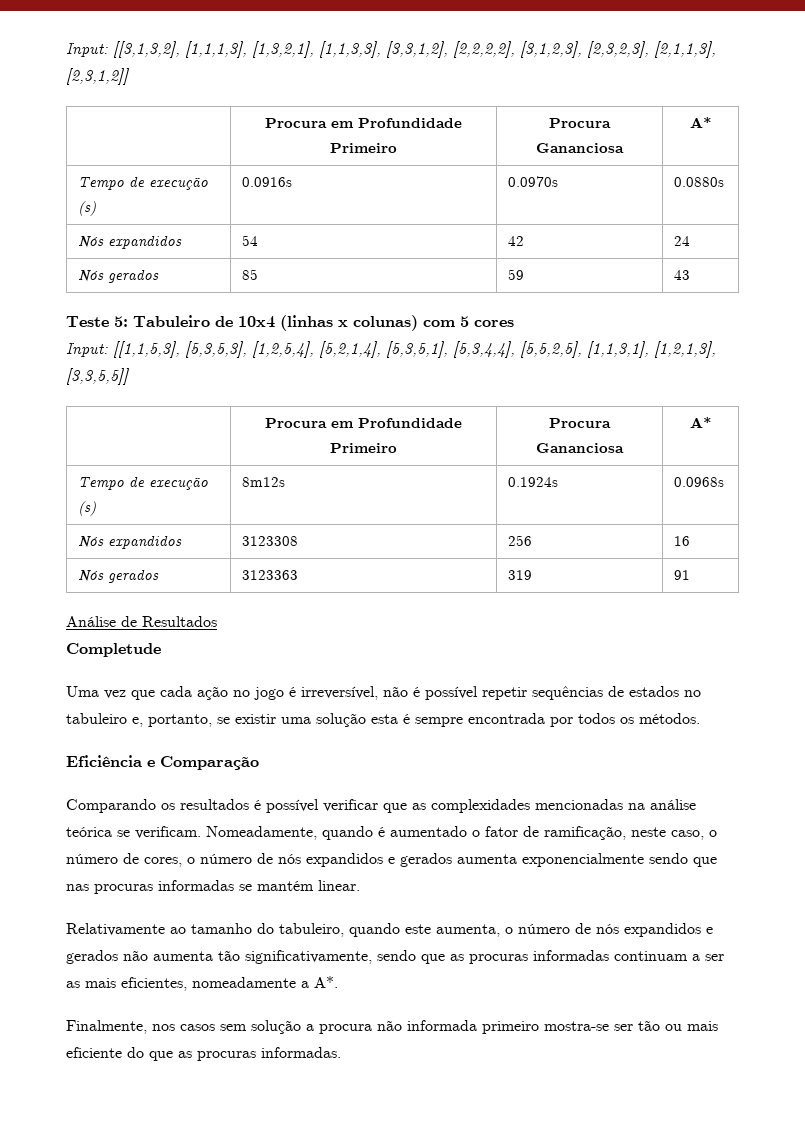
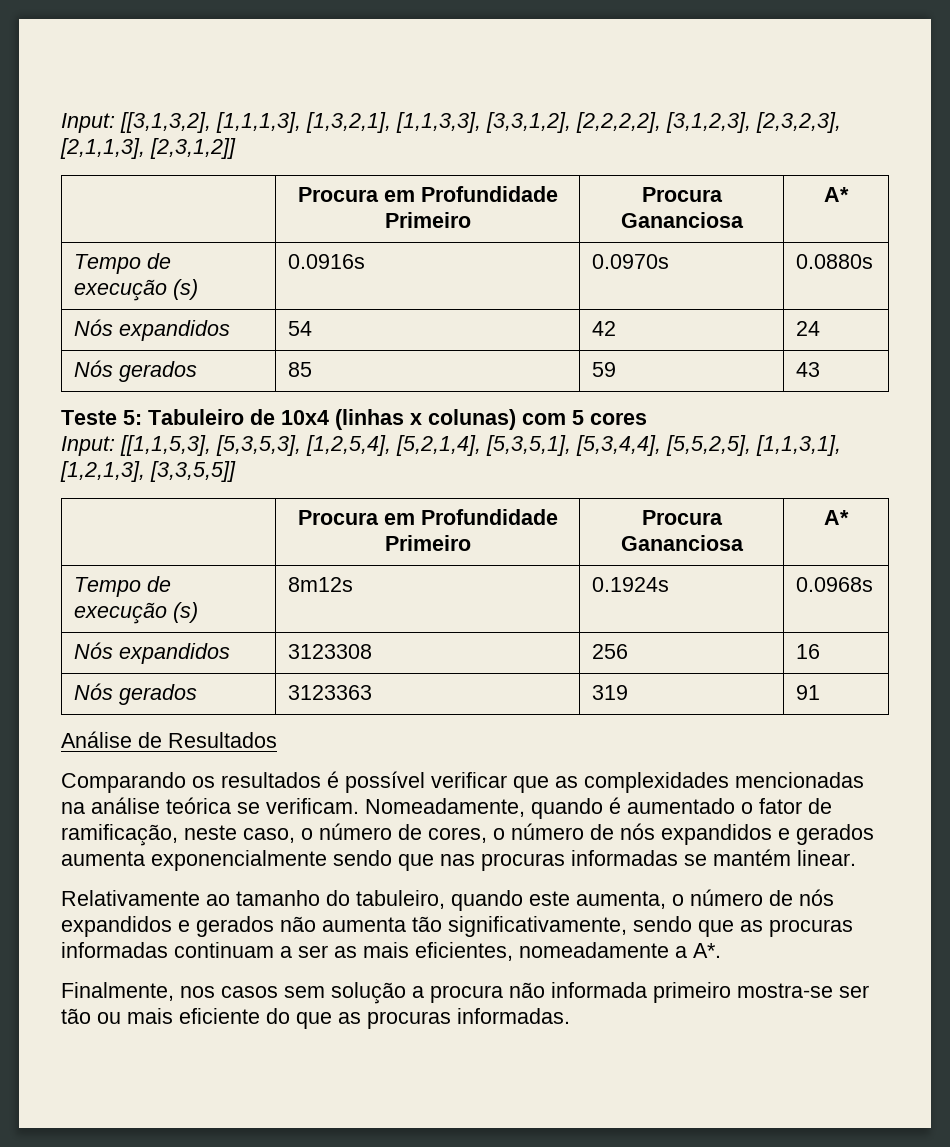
- Completude
- Uma vez que cada ação no jogo é irreversível, não é possível repetir sequências de estados no tabuleiro e, portanto, se existir uma solução esta é sempre encontrada por todos os métodos.
- Eficiência e Comparação

